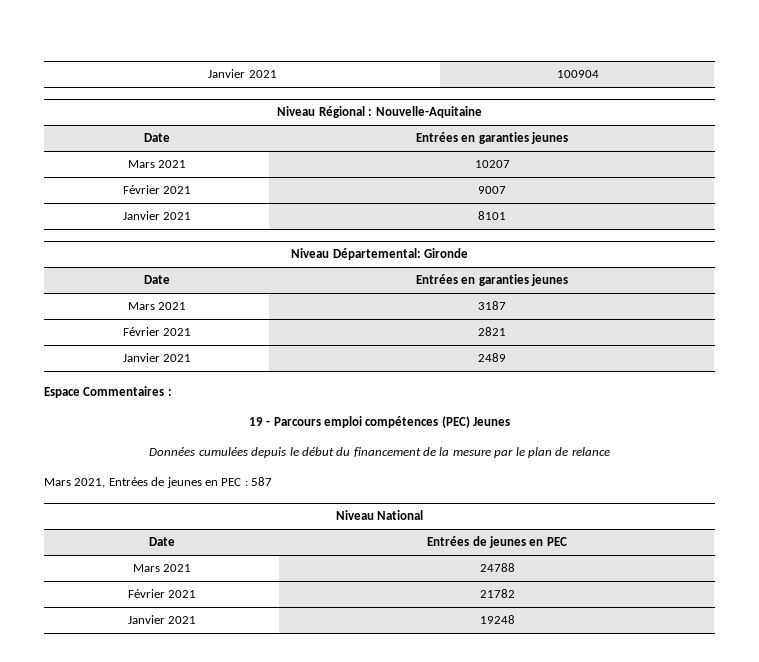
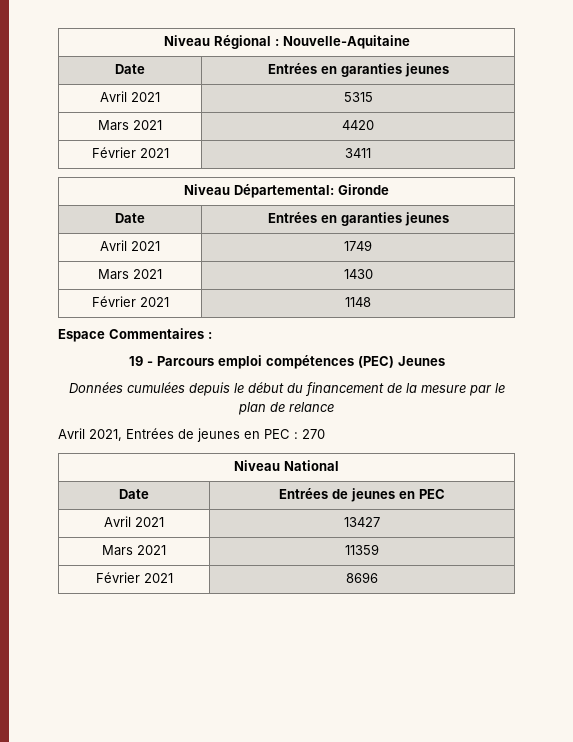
- Janvier 2021 | 100904
- Mars 2021 | 10207
- Février 2021 | 9007
- Janvier 2021 | 8101
+ Avril 2021 | 5315
+ Mars 2021 | 4420
+ Février 2021 | 3411
- Mars 2021 | 3187
- Février 2021 | 2821
- Janvier 2021 | 2489
+ Avril 2021 | 1749
+ Mars 2021 | 1430
+ Février 2021 | 1148
- Mars 2021, Entrées de jeunes en PEC : 587
+ Avril 2021, Entrées de jeunes en PEC : 270
- Mars 2021 | 24788
- Février 2021 | 21782
- Janvier 2021 | 19248
+ Avril 2021 | 13427
+ Mars 2021 | 11359
+ Février 2021 | 8696

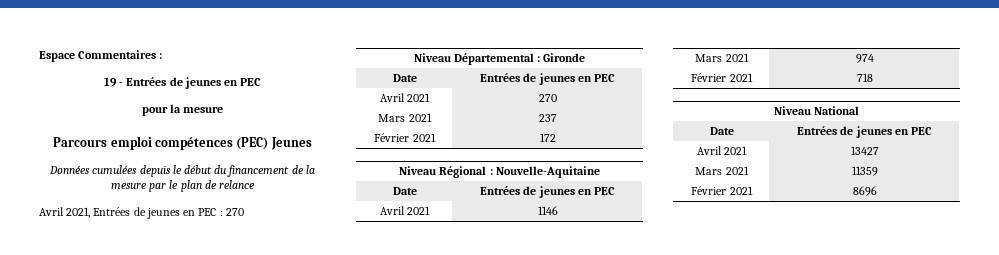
- Niveau Régional : Nouvelle-Aquitaine
- Date | Entrées en garanties jeunes
- Avril 2021 | 5315
- Mars 2021 | 4420
- Février 2021 | 3411
- Niveau Départemental: Gironde
- Date | Entrées en garanties jeunes
- Avril 2021 | 1749
- Mars 2021 | 1430
- Février 2021 | 1148
- 19 - Parcours emploi compétences (PEC) Jeunes
+ 19 - Entrées de jeunes en PEC
+ pour la mesure
+ Parcours emploi compétences (PEC) Jeunes
+ Niveau Départemental : Gironde
+ Date | Entrées de jeunes en PEC
+ Avril 2021 | 270
+ Mars 2021 | 237
+ Février 2021 | 172
+ Niveau Régional : Nouvelle-Aquitaine
+ Date | Entrées de jeunes en PEC
+ Avril 2021 | 1146
+ Mars 2021 | 974
+ Février 2021 | 718

